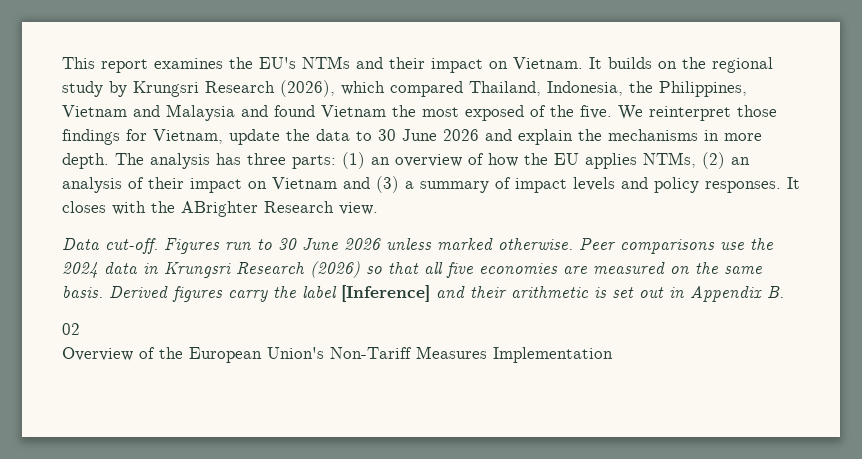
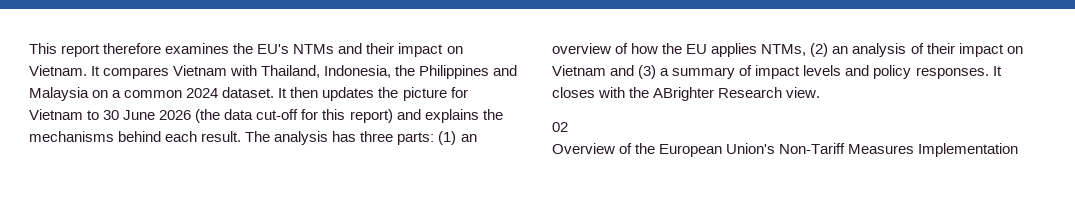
- This report examines the EU's NTMs and their impact on Vietnam.
+ This report therefore examines the EU's NTMs and their impact on Vietnam.
- It builds on the regional study by Krungsri Research (2026), which compared Thailand, Indonesia, the Philippines, Vietnam and Malaysia and found Vietnam the most exposed of the five. We reinterpret those findings for Vietnam, update the data to 30 June 2026 and explain the mechanisms in more depth.
+ It compares Vietnam with Thailand, Indonesia, the Philippines and Malaysia on a common 2024 dataset. It then updates the picture for Vietnam to 30 June 2026 (the data cut-off for this report) and explains the mechanisms behind each result.
- Data cut-off. Figures run to 30 June 2026 unless marked otherwise. Peer comparisons use the 2024 data in Krungsri Research (2026) so that all five economies are measured on the same basis. Derived figures carry the label [Inference] and their arithmetic is set out in Appendix B.

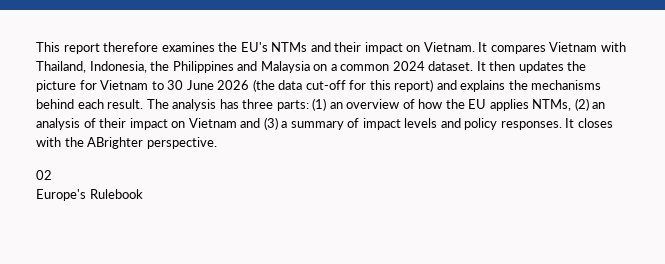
- It closes with the ABrighter Research view.
+ It closes with the ABrighter perspective.
- Overview of the European Union's Non-Tariff Measures Implementation
+ Europe's Rulebook

